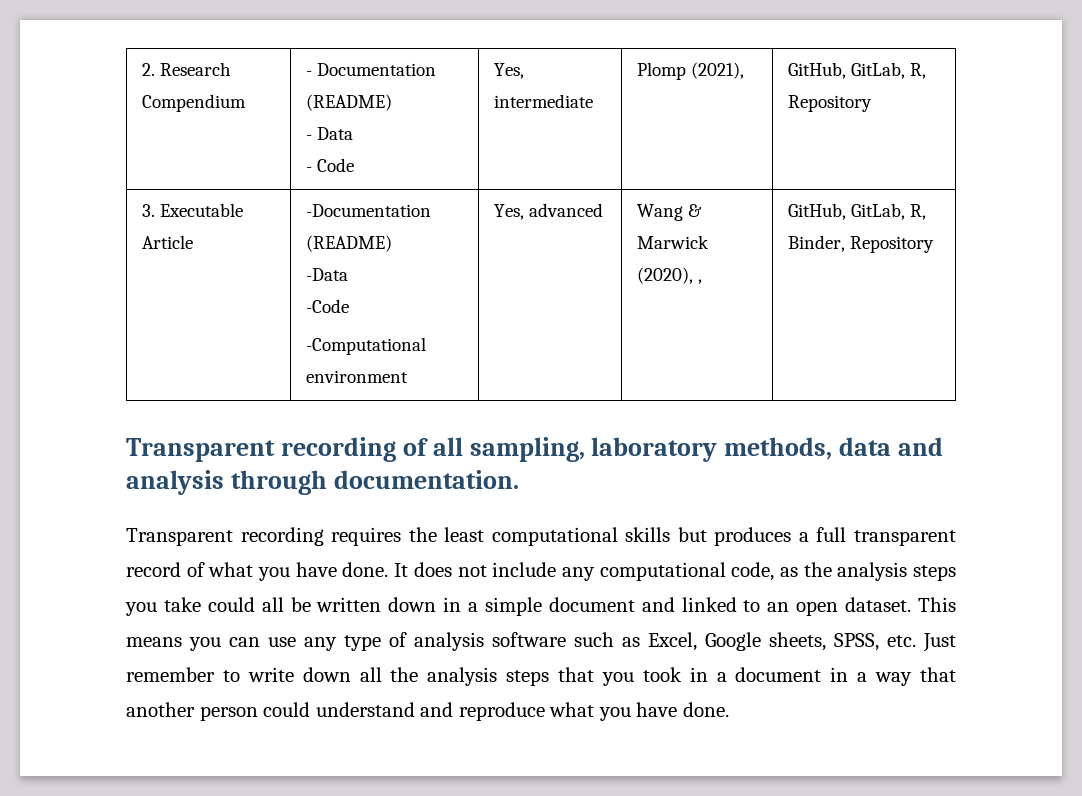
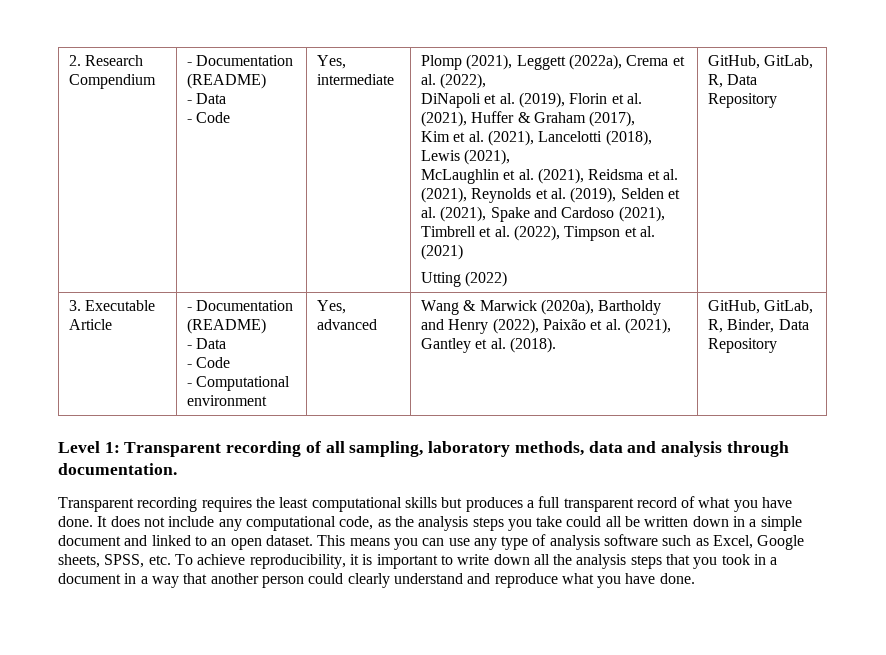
- Plomp (2021), | GitHub, GitLab, R, Repository
+ Plomp (2021), Leggett (2022a), Crema et al. (2022),
+ DiNapoli et al. (2019), Florin et al. (2021), Huffer & Graham (2017),
+ Kim et al. (2021), Lancelotti (2018), Lewis (2021),
+ McLaughlin et al. (2021), Reidsma et al. (2021), Reynolds et al. (2019), Selden et al. (2021), Spake and Cardoso (2021), Timbrell et al. (2022), Timpson et al. (2021)
+ Utting (2022) | GitHub, GitLab, R, Data Repository
- 3. Executable Article | -Documentation (README)
- -Data
- -Code
- -Computational environment | Yes, advanced | Wang & Marwick (2020), , | GitHub, GitLab, R, Binder, Repository
- Transparent recording of all sampling, laboratory methods, data and analysis through documentation.
+ 3. Executable Article | - Documentation (README)
+ - Data
+ - Code
+ - Computational environment | Yes, advanced | Wang & Marwick (2020a), Bartholdy and Henry (2022), Paixão et al. (2021), Gantley et al. (2018). | GitHub, GitLab, R, Binder, Data Repository
+ Level 1: Transparent recording of all sampling, laboratory methods, data and analysis through documentation.
- This means you can use any type of analysis software such as Excel, Google sheets, SPSS, etc. Just remember to write down all the analysis steps that you took in a document in a way that another person could understand and reproduce what you have done.
+ This means you can use any type of analysis software such as Excel, Google sheets, SPSS, etc. To achieve reproducibility, it is important to write down all the analysis steps that you took in a document in a way that another person could clearly understand and reproduce what you have done.

